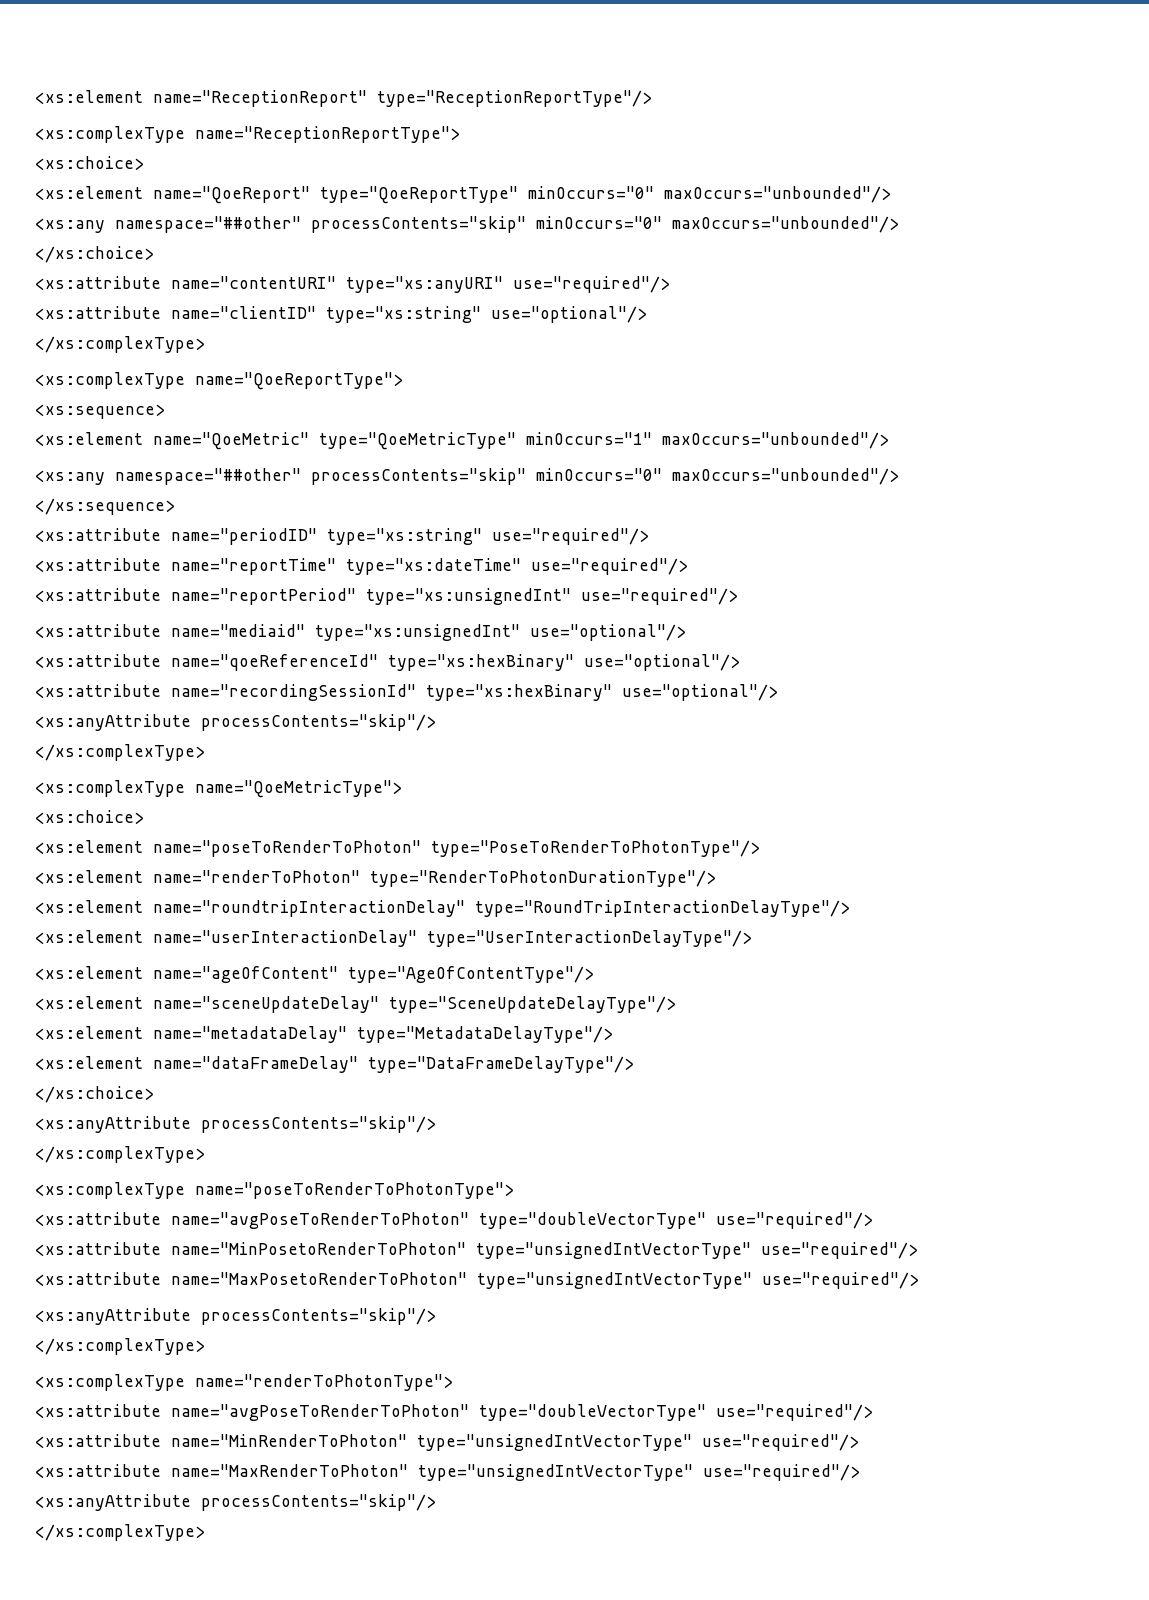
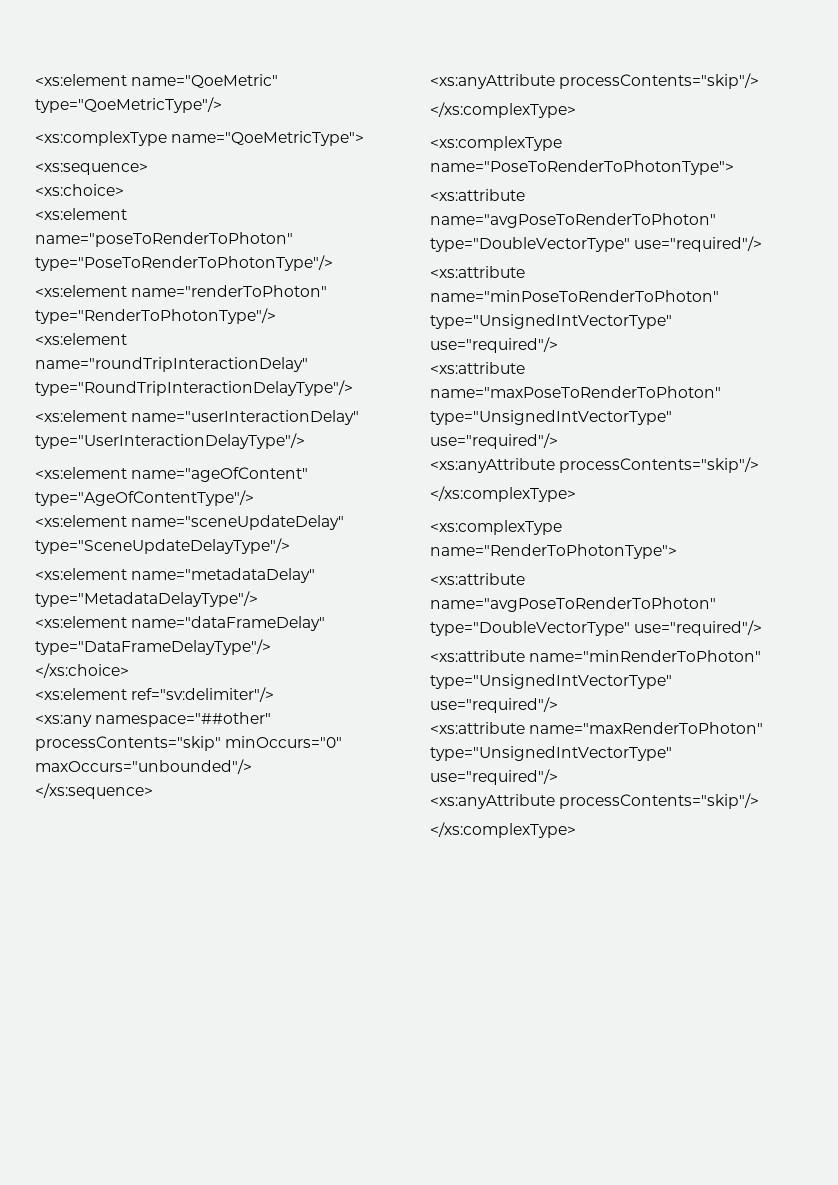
- <xs:element name="ReceptionReport" type="ReceptionReportType"/>
- <xs:complexType name="ReceptionReportType">
- <xs:choice>
- <xs:element name="QoeReport" type="QoeReportType" minOccurs="0" maxOccurs="unbounded"/>
- <xs:any namespace="##other" processContents="skip" minOccurs="0" maxOccurs="unbounded"/>
- </xs:choice>
- <xs:attribute name="contentURI" type="xs:anyURI" use="required"/>
- <xs:attribute name="clientID" type="xs:string" use="optional"/>
- </xs:complexType>
- <xs:complexType name="QoeReportType">
- <xs:sequence>
- <xs:element name="QoeMetric" type="QoeMetricType" minOccurs="1" maxOccurs="unbounded"/>
- <xs:any namespace="##other" processContents="skip" minOccurs="0" maxOccurs="unbounded"/>
- </xs:sequence>
- <xs:attribute name="periodID" type="xs:string" use="required"/>
- <xs:attribute name="reportTime" type="xs:dateTime" use="required"/>
- <xs:attribute name="reportPeriod" type="xs:unsignedInt" use="required"/>
- <xs:attribute name="mediaid" type="xs:unsignedInt" use="optional"/>
- <xs:attribute name="qoeReferenceId" type="xs:hexBinary" use="optional"/>
- <xs:attribute name="recordingSessionId" type="xs:hexBinary" use="optional"/>
- <xs:anyAttribute processContents="skip"/>
- </xs:complexType>
+ <xs:element name="QoeMetric" type="QoeMetricType"/>
+ <xs:sequence>
- <xs:element name="renderToPhoton" type="RenderToPhotonDurationType"/>
- <xs:element name="roundtripInteractionDelay" type="RoundTripInteractionDelayType"/>
+ <xs:element name="renderToPhoton" type="RenderToPhotonType"/>
+ <xs:element name="roundTripInteractionDelay" type="RoundTripInteractionDelayType"/>
  <xs:element name="dataFrameDelay" type="DataFrameDelayType"/>
  </xs:choice>
+ <xs:element ref="sv:delimiter"/>
+ <xs:any namespace="##other" processContents="skip" minOccurs="0" maxOccurs="unbounded"/>
+ </xs:sequence>
  <xs:anyAttribute processContents="skip"/>
  </xs:complexType>
- <xs:complexType name="poseToRenderToPhotonType">
- <xs:attribute name="avgPoseToRenderToPhoton" type="doubleVectorType" use="required"/>
- <xs:attribute name="MinPosetoRenderToPhoton" type="unsignedIntVectorType" use="required"/>
- <xs:attribute name="MaxPosetoRenderToPhoton" type="unsignedIntVectorType" use="required"/>
+ <xs:complexType name="PoseToRenderToPhotonType">
+ <xs:attribute name="avgPoseToRenderToPhoton" type="DoubleVectorType" use="required"/>
+ <xs:attribute name="minPoseToRenderToPhoton" type="UnsignedIntVectorType" use="required"/>
+ <xs:attribute name="maxPoseToRenderToPhoton" type="UnsignedIntVectorType" use="required"/>
- <xs:complexType name="renderToPhotonType">
- <xs:attribute name="avgPoseToRenderToPhoton" type="doubleVectorType" use="required"/>
- <xs:attribute name="MinRenderToPhoton" type="unsignedIntVectorType" use="required"/>
- <xs:attribute name="MaxRenderToPhoton" type="unsignedIntVectorType" use="required"/>
+ <xs:complexType name="RenderToPhotonType">
+ <xs:attribute name="avgPoseToRenderToPhoton" type="DoubleVectorType" use="required"/>
+ <xs:attribute name="minRenderToPhoton" type="UnsignedIntVectorType" use="required"/>
+ <xs:attribute name="maxRenderToPhoton" type="UnsignedIntVectorType" use="required"/>

